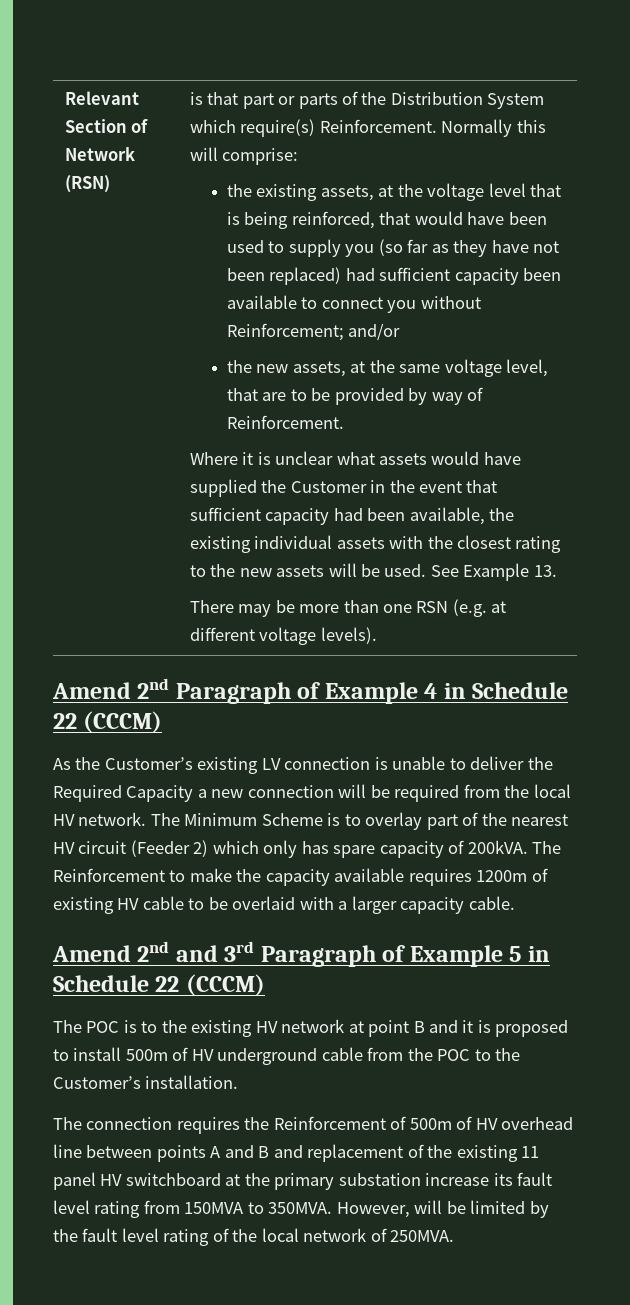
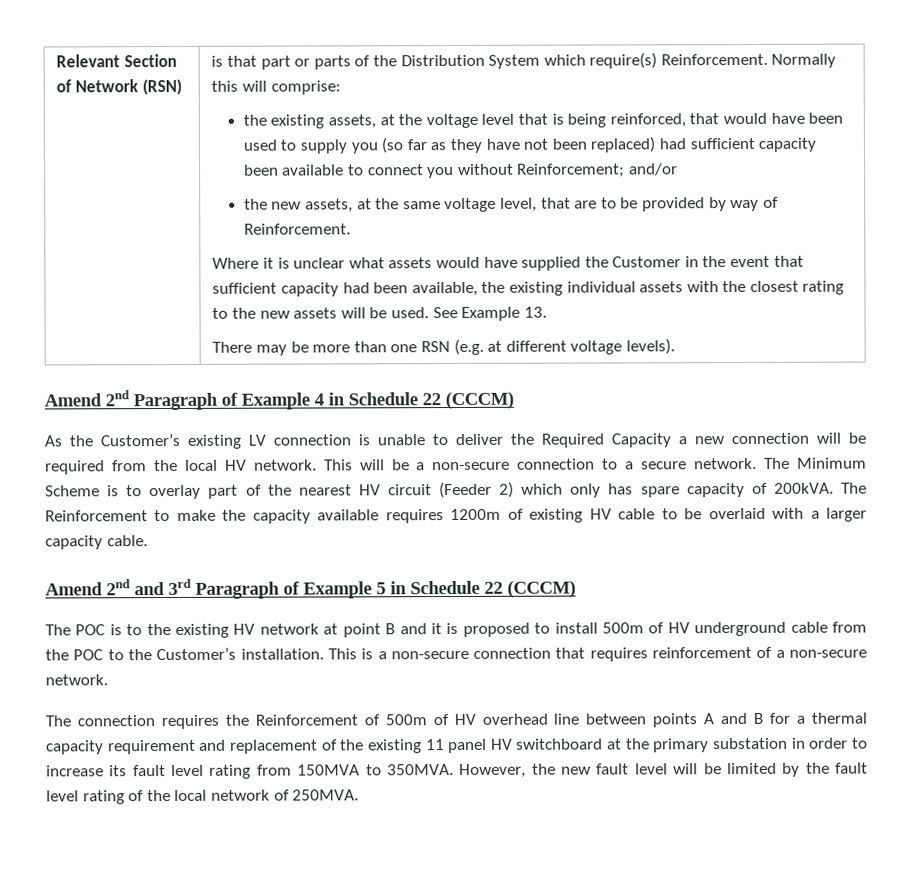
+ This will be a non-secure connection to a secure network.
+ This is a non-secure connection that requires reinforcement of a non-secure network.
- The connection requires the Reinforcement of 500m of HV overhead line between points A and B and replacement of the existing 11 panel HV switchboard at the primary substation increase its fault level rating from 150MVA to 350MVA.
+ The connection requires the Reinforcement of 500m of HV overhead line between points A and B for a thermal capacity requirement and replacement of the existing 11 panel HV switchboard at the primary substation in order to increase its fault level rating from 150MVA to 350MVA.
- However, will be limited by the fault level rating of the local network of 250MVA.
+ However, the new fault level will be limited by the fault level rating of the local network of 250MVA.

